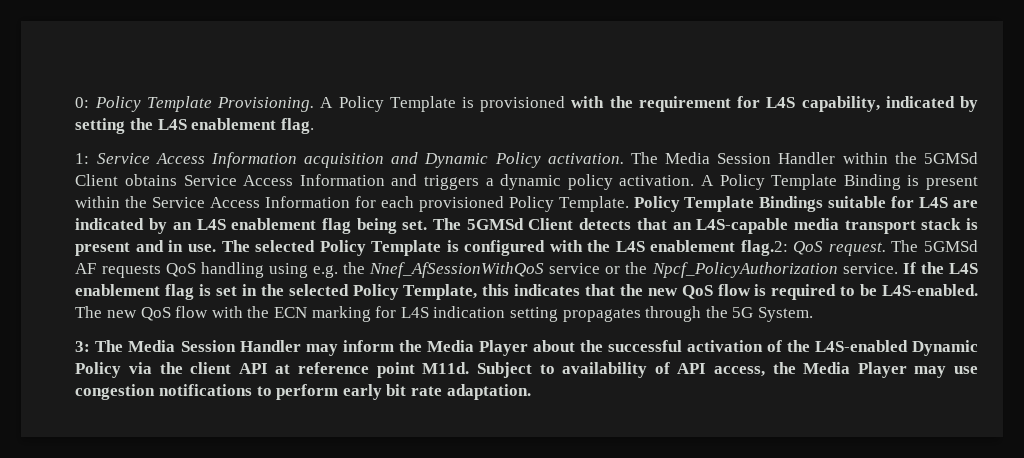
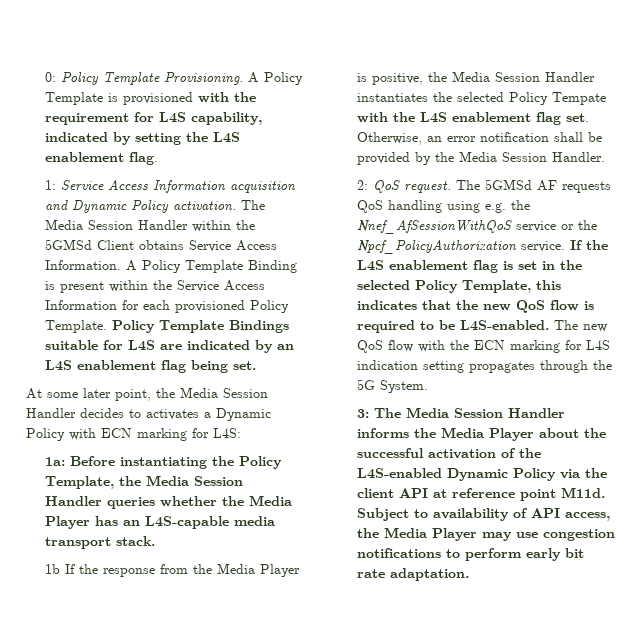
- The Media Session Handler within the 5GMSd Client obtains Service Access Information and triggers a dynamic policy activation.
+ The Media Session Handler within the 5GMSd Client obtains Service Access Information.
- Policy Template Bindings suitable for L4S are indicated by an L4S enablement flag being set. The 5GMSd Client detects that an L4S-capable media transport stack is present and in use. The selected Policy Template is configured with the L4S enablement flag.2: QoS request.
+ Policy Template Bindings suitable for L4S are indicated by an L4S enablement flag being set.
+ At some later point, the Media Session Handler decides to activates a Dynamic Policy with ECN marking for L4S:
+ 1a: Before instantiating the Policy Template, the Media Session Handler queries whether the Media Player has an L4S-capable media transport stack.
+ 1b If the response from the Media Player is positive, the Media Session Handler instantiates the selected Policy Tempate with the L4S enablement flag set. Otherwise, an error notification shall be provided by the Media Session Handler.
+ 2: QoS request.
- 3: The Media Session Handler may inform the Media Player about the successful activation of the L4S-enabled Dynamic Policy via the client API at reference point M11d.
+ 3: The Media Session Handler informs the Media Player about the successful activation of the L4S-enabled Dynamic Policy via the client API at reference point M11d.

